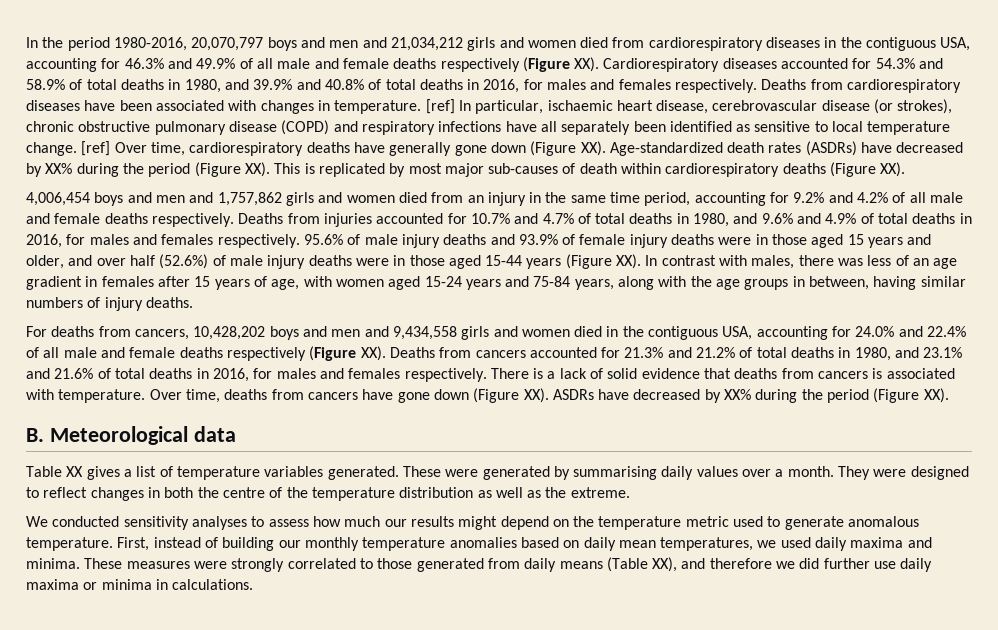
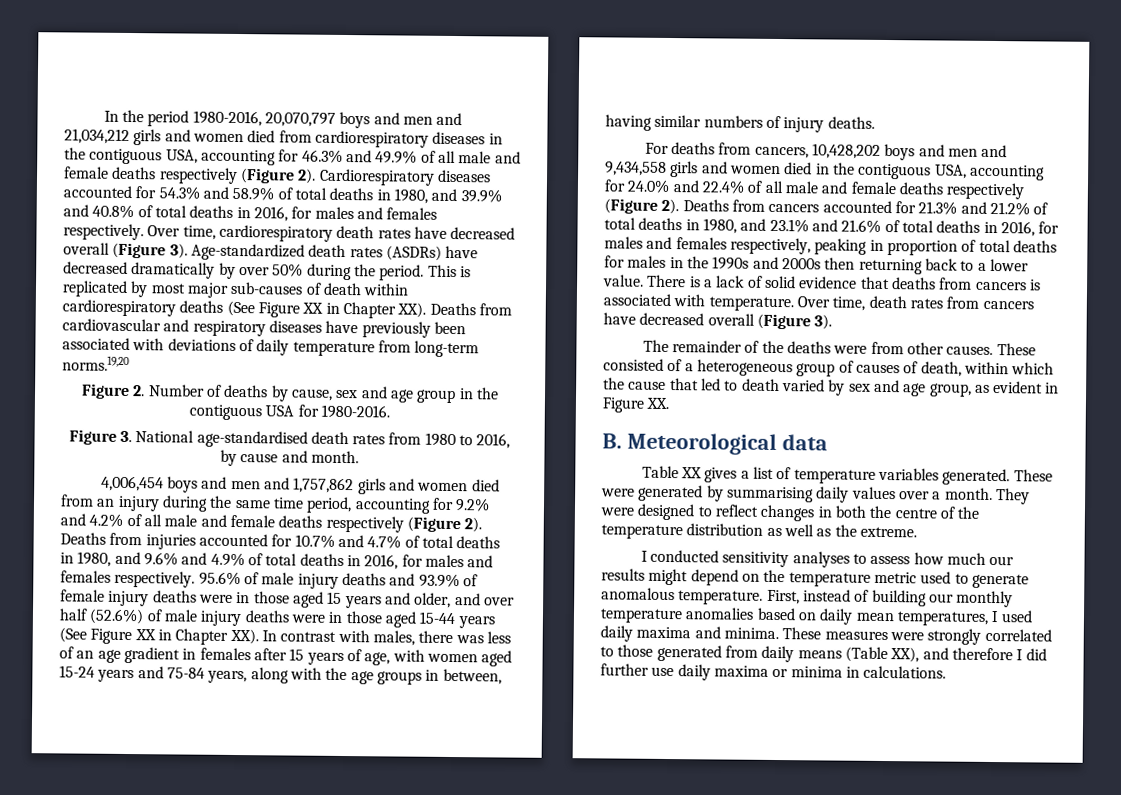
- In the period 1980-2016, 20,070,797 boys and men and 21,034,212 girls and women died from cardiorespiratory diseases in the contiguous USA, accounting for 46.3% and 49.9% of all male and female deaths respectively (Figure XX). Cardiorespiratory diseases accounted for 54.3% and 58.9% of total deaths in 1980, and 39.9% and 40.8% of total deaths in 2016, for males and females respectively.
+ In the period 1980-2016, 20,070,797 boys and men and 21,034,212 girls and women died from cardiorespiratory diseases in the contiguous USA, accounting for 46.3% and 49.9% of all male and female deaths respectively (Figure 2). Cardiorespiratory diseases accounted for 54.3% and 58.9% of total deaths in 1980, and 39.9% and 40.8% of total deaths in 2016, for males and females respectively.
- Deaths from cardiorespiratory diseases have been associated with changes in temperature. [ref] In particular, ischaemic heart disease, cerebrovascular disease (or strokes), chronic obstructive pulmonary disease (COPD) and respiratory infections have all separately been identified as sensitive to local temperature change. [ref] Over time, cardiorespiratory deaths have generally gone down (Figure XX). Age-standardized death rates (ASDRs) have decreased by XX% during the period (Figure XX). This is replicated by most major sub-causes of death within cardiorespiratory deaths (Figure XX).
+ Over time, cardiorespiratory death rates have decreased overall (Figure 3). Age-standardized death rates (ASDRs) have decreased dramatically by over 50% during the period. This is replicated by most major sub-causes of death within cardiorespiratory deaths (See Figure XX in Chapter XX). Deaths from cardiovascular and respiratory diseases have previously been associated with deviations of daily temperature from long-term norms.19,20
+ Figure 2. Number of deaths by cause, sex and age group in the contiguous USA for 1980-2016.
+ Figure 3. National age-standardised death rates from 1980 to 2016, by cause and month.
- 4,006,454 boys and men and 1,757,862 girls and women died from an injury in the same time period, accounting for 9.2% and 4.2% of all male and female deaths respectively.
+ 4,006,454 boys and men and 1,757,862 girls and women died from an injury during the same time period, accounting for 9.2% and 4.2% of all male and female deaths respectively (Figure 2).
- 95.6% of male injury deaths and 93.9% of female injury deaths were in those aged 15 years and older, and over half (52.6%) of male injury deaths were in those aged 15-44 years (Figure XX). In contrast with males, there was less of an age gradient in females after 15 years of age, with women aged 15-24 years and 75-84 years, along with the age groups in between, having similar numbers of injury deaths.
+ 95.6% of male injury deaths and 93.9% of female injury deaths were in those aged 15 years and older, and over half (52.6%) of male injury deaths were in those aged 15-44 years (See Figure XX in Chapter XX). In contrast with males, there was less of an age gradient in females after 15 years of age, with women aged 15-24 years and 75-84 years, along with the age groups in between, having similar numbers of injury deaths.
- For deaths from cancers, 10,428,202 boys and men and 9,434,558 girls and women died in the contiguous USA, accounting for 24.0% and 22.4% of all male and female deaths respectively (Figure XX). Deaths from cancers accounted for 21.3% and 21.2% of total deaths in 1980, and 23.1% and 21.6% of total deaths in 2016, for males and females respectively.
+ For deaths from cancers, 10,428,202 boys and men and 9,434,558 girls and women died in the contiguous USA, accounting for 24.0% and 22.4% of all male and female deaths respectively (Figure 2). Deaths from cancers accounted for 21.3% and 21.2% of total deaths in 1980, and 23.1% and 21.6% of total deaths in 2016, for males and females respectively, peaking in proportion of total deaths for males in the 1990s and 2000s then returning back to a lower value.
- Over time, deaths from cancers have gone down (Figure XX). ASDRs have decreased by XX% during the period (Figure XX).
+ Over time, death rates from cancers have decreased overall (Figure 3).
+ The remainder of the deaths were from other causes. These consisted of a heterogeneous group of causes of death, within which the cause that led to death varied by sex and age group, as evident in Figure XX.
- We conducted sensitivity analyses to assess how much our results might depend on the temperature metric used to generate anomalous temperature.
+ I conducted sensitivity analyses to assess how much our results might depend on the temperature metric used to generate anomalous temperature.
- First, instead of building our monthly temperature anomalies based on daily mean temperatures, we used daily maxima and minima.
+ First, instead of building our monthly temperature anomalies based on daily mean temperatures, I used daily maxima and minima.
- These measures were strongly correlated to those generated from daily means (Table XX), and therefore we did further use daily maxima or minima in calculations.
+ These measures were strongly correlated to those generated from daily means (Table XX), and therefore I did further use daily maxima or minima in calculations.

